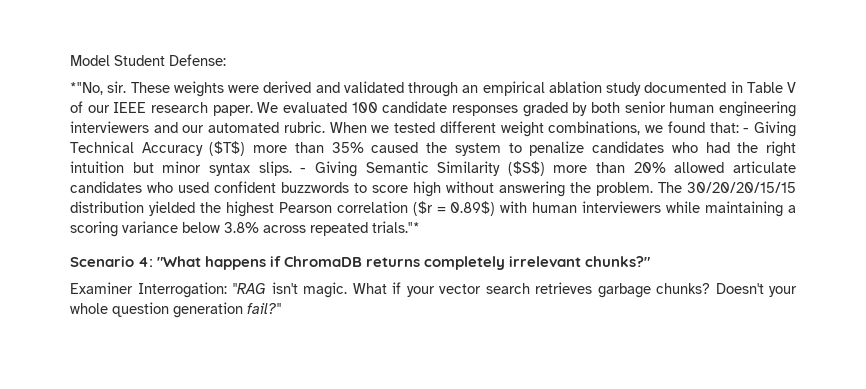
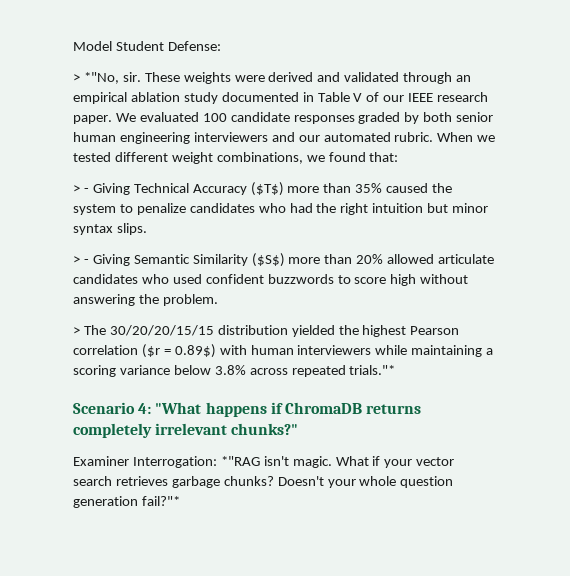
- *"No, sir.
+ > *"No, sir.
- When we tested different weight combinations, we found that: - Giving Technical Accuracy ($T$) more than 35% caused the system to penalize candidates who had the right intuition but minor syntax slips. - Giving Semantic Similarity ($S$) more than 20% allowed articulate candidates who used confident buzzwords to score high without answering the problem. The 30/20/20/15/15 distribution yielded the highest Pearson correlation ($r = 0.89$) with human interviewers while maintaining a scoring variance below 3.8% across repeated trials."*
+ When we tested different weight combinations, we found that:
+ > - Giving Technical Accuracy ($T$) more than 35% caused the system to penalize candidates who had the right intuition but minor syntax slips.
+ > - Giving Semantic Similarity ($S$) more than 20% allowed articulate candidates who used confident buzzwords to score high without answering the problem.
+ > The 30/20/20/15/15 distribution yielded the highest Pearson correlation ($r = 0.89$) with human interviewers while maintaining a scoring variance below 3.8% across repeated trials."*
- Examiner Interrogation: "RAG isn't magic.
+ Examiner Interrogation: *"RAG isn't magic.
- Doesn't your whole question generation fail?"
+ Doesn't your whole question generation fail?"*

